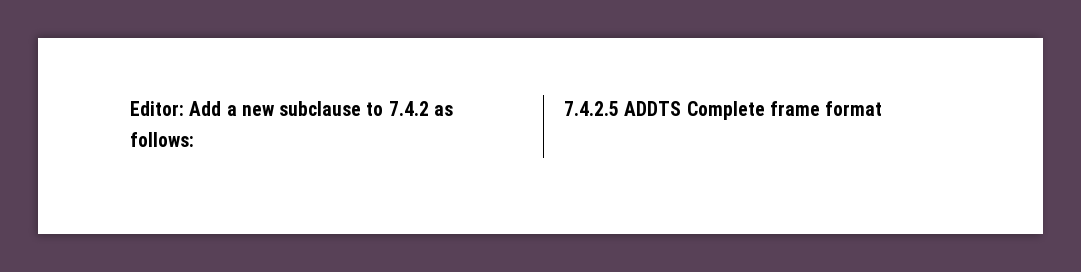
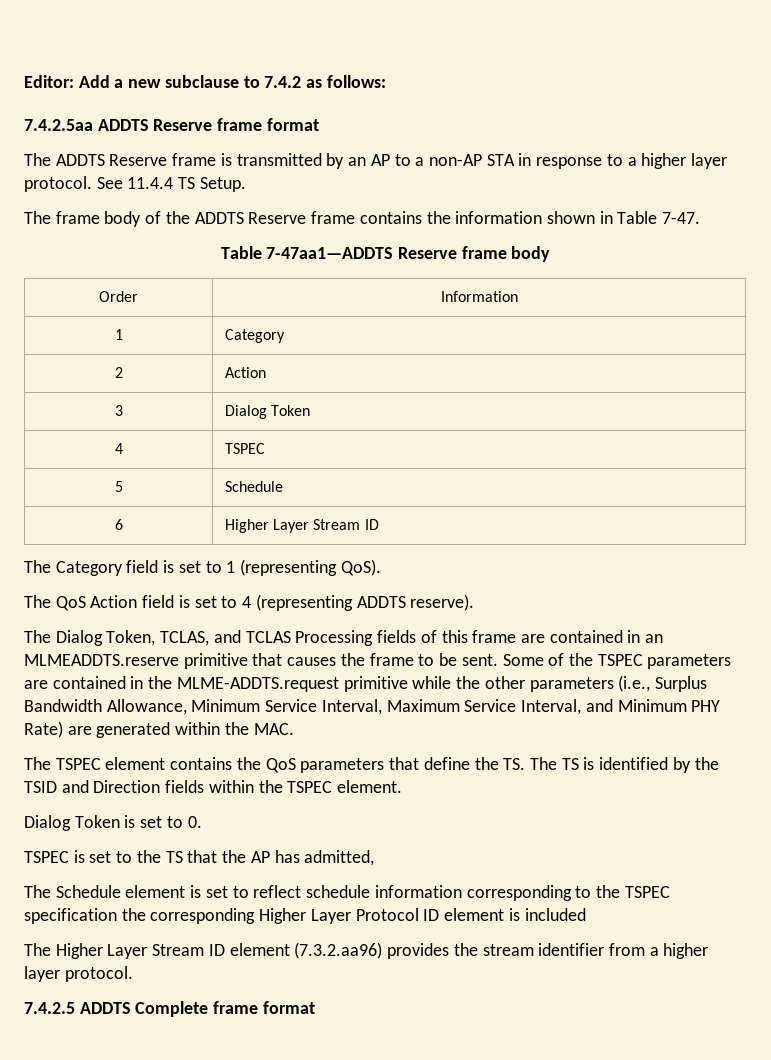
+ 7.4.2.5aa ADDTS Reserve frame format
+ The ADDTS Reserve frame is transmitted by an AP to a non-AP STA in response to a higher layer protocol. See 11.4.4 TS Setup.
+ The frame body of the ADDTS Reserve frame contains the information shown in Table 7-47.
+ Table 7-47aa1—ADDTS Reserve frame body
+ Order | Information
+ 1 | Category
+ 2 | Action
+ 3 | Dialog Token
+ 4 | TSPEC
+ 5 | Schedule
+ 6 | Higher Layer Stream ID
+ The Category field is set to 1 (representing QoS).
+ The QoS Action field is set to 4 (representing ADDTS reserve).
+ The Dialog Token, TCLAS, and TCLAS Processing fields of this frame are contained in an MLMEADDTS.reserve primitive that causes the frame to be sent. Some of the TSPEC parameters are contained in the MLME-ADDTS.request primitive while the other parameters (i.e., Surplus Bandwidth Allowance, Minimum Service Interval, Maximum Service Interval, and Minimum PHY Rate) are generated within the MAC.
+ The TSPEC element contains the QoS parameters that define the TS. The TS is identified by the TSID and Direction fields within the TSPEC element.
+ Dialog Token is set to 0.
+ TSPEC is set to the TS that the AP has admitted,
+ The Schedule element is set to reflect schedule information corresponding to the TSPEC specification the corresponding Higher Layer Protocol ID element is included
+ The Higher Layer Stream ID element (7.3.2.aa96) provides the stream identifier from a higher layer protocol.

